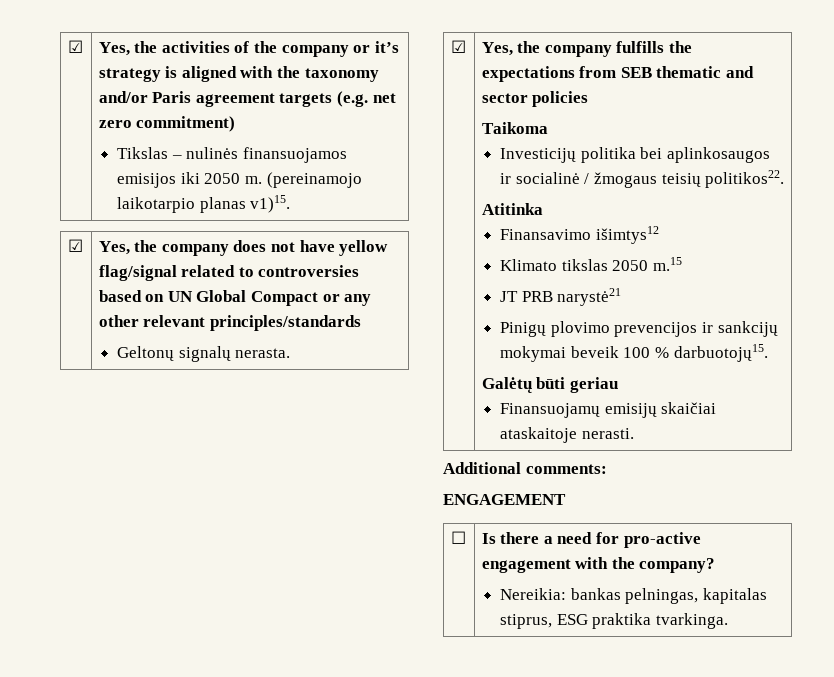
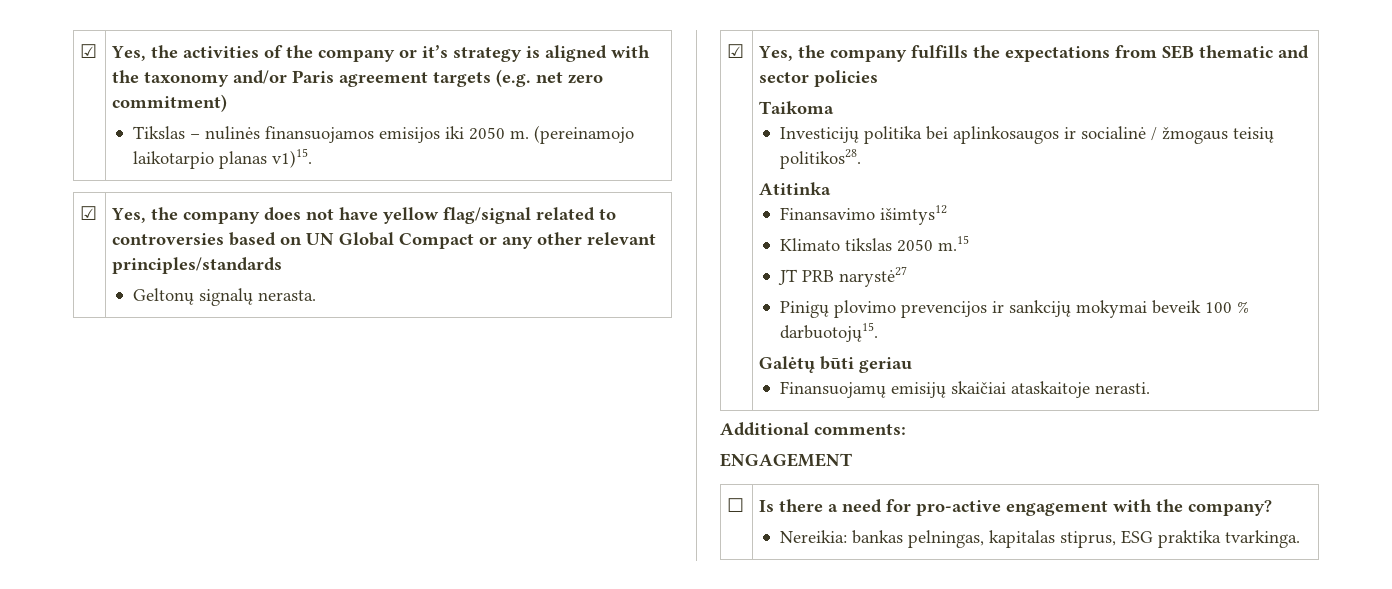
- Investicijų politika bei aplinkosaugos ir socialinė / žmogaus teisių politikos22.
+ Investicijų politika bei aplinkosaugos ir socialinė / žmogaus teisių politikos28.
- JT PRB narystė21
+ JT PRB narystė27

